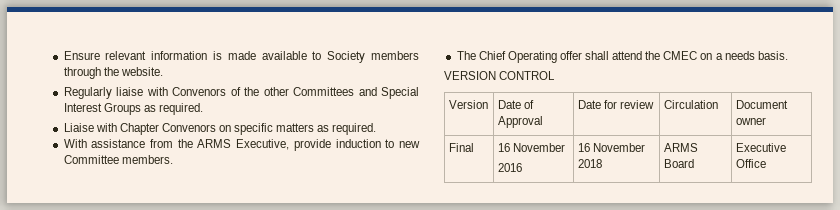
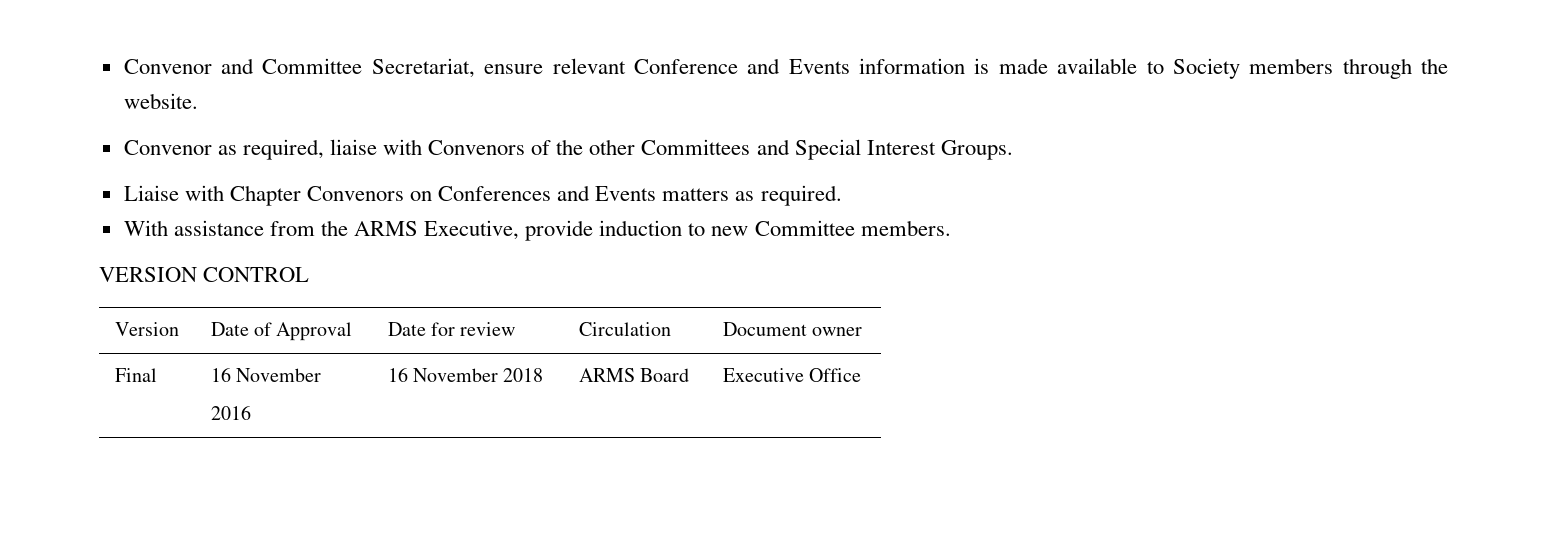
- Ensure relevant information is made available to Society members through the website.
+ Convenor and Committee Secretariat, ensure relevant Conference and Events information is made available to Society members through the website.
- Regularly liaise with Convenors of the other Committees and Special Interest Groups as required.
+ Convenor as required, liaise with Convenors of the other Committees and Special Interest Groups.
- Liaise with Chapter Convenors on specific matters as required.
+ Liaise with Chapter Convenors on Conferences and Events matters as required.
- The Chief Operating offer shall attend the CMEC on a needs basis.

